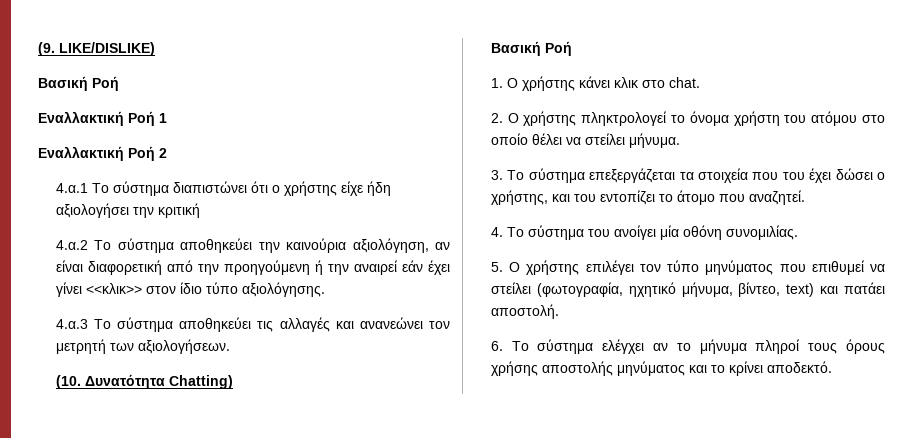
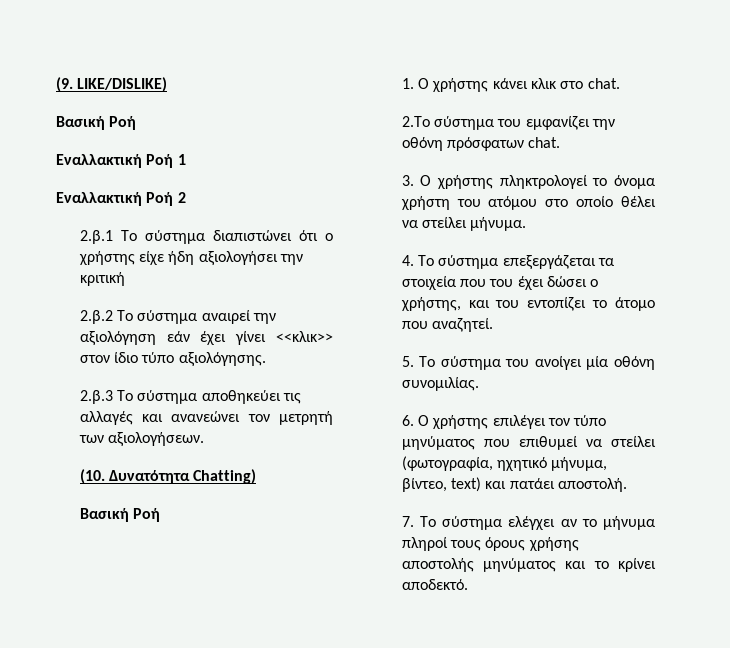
- 4.α.1 Το σύστημα διαπιστώνει ότι ο χρήστης είχε ήδη αξιολογήσει την κριτική
+ 2.β.1 Το σύστημα διαπιστώνει ότι ο χρήστης είχε ήδη αξιολογήσει την κριτική
- 4.α.2 Το σύστημα αποθηκεύει την καινούρια αξιολόγηση, αν είναι διαφορετική από την προηγούμενη ή την αναιρεί εάν έχει γίνει <<κλικ>> στον ίδιο τύπο αξιολόγησης.
+ 2.β.2 Το σύστημα αναιρεί την αξιολόγηση εάν έχει γίνει <<κλικ>> στον ίδιο τύπο αξιολόγησης.
- 4.α.3 Το σύστημα αποθηκεύει τις αλλαγές και ανανεώνει τον μετρητή των αξιολογήσεων.
+ 2.β.3 Το σύστημα αποθηκεύει τις αλλαγές και ανανεώνει τον μετρητή των αξιολογήσεων.
- 2. Ο χρήστης πληκτρολογεί το όνομα χρήστη του ατόμου στο οποίο θέλει να στείλει μήνυμα.
+ 2.Το σύστημα του εμφανίζει την οθόνη πρόσφατων chat.
+ 3. Ο χρήστης πληκτρολογεί το όνομα χρήστη του ατόμου στο οποίο θέλει να στείλει μήνυμα.
- 3. Το σύστημα επεξεργάζεται τα στοιχεία που του έχει δώσει ο χρήστης, και του εντοπίζει το άτομο που αναζητεί.
+ 4. Το σύστημα επεξεργάζεται τα στοιχεία που του έχει δώσει ο χρήστης, και του εντοπίζει το άτομο που αναζητεί.
- 4. Το σύστημα του ανοίγει μία οθόνη συνομιλίας.
+ 5. Το σύστημα του ανοίγει μία οθόνη συνομιλίας.
- 5. Ο χρήστης επιλέγει τον τύπο μηνύματος που επιθυμεί να στείλει (φωτογραφία, ηχητικό μήνυμα, βίντεο, text) και πατάει αποστολή.
+ 6. Ο χρήστης επιλέγει τον τύπο μηνύματος που επιθυμεί να στείλει (φωτογραφία, ηχητικό μήνυμα, βίντεο, text) και πατάει αποστολή.
- 6. Το σύστημα ελέγχει αν το μήνυμα πληροί τους όρους χρήσης αποστολής μηνύματος και το κρίνει αποδεκτό.
+ 7. Το σύστημα ελέγχει αν το μήνυμα πληροί τους όρους χρήσης αποστολής μηνύματος και το κρίνει αποδεκτό.

